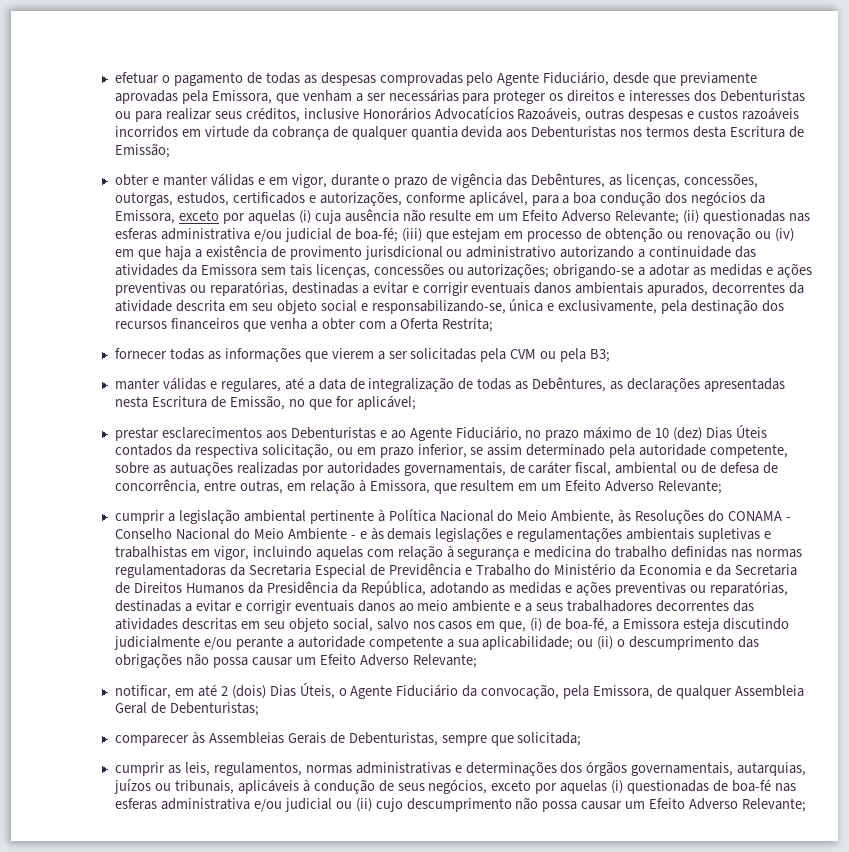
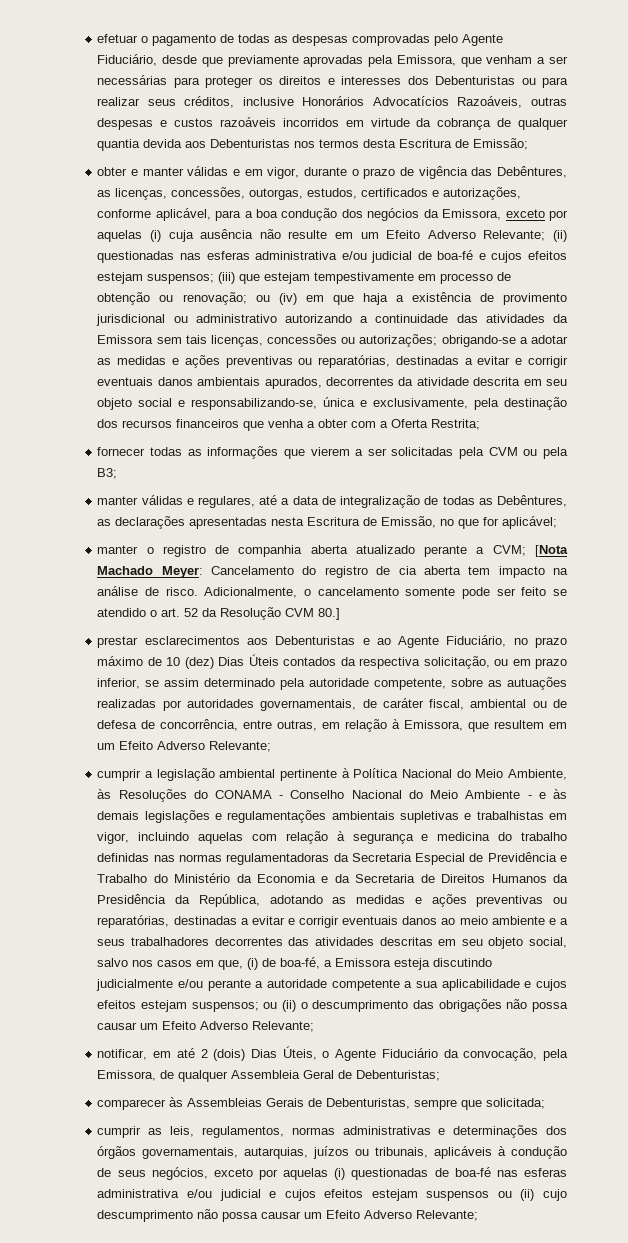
- (ii) questionadas nas esferas administrativa e/ou judicial de boa-fé;
+ (ii) questionadas nas esferas administrativa e/ou judicial de boa-fé e cujos efeitos estejam suspensos;
- (iii) que estejam em processo de obtenção ou renovação ou (iv) em que haja a existência de provimento jurisdicional ou administrativo autorizando a continuidade das atividades da Emissora sem tais licenças, concessões ou autorizações;
+ (iii) que estejam tempestivamente em processo de obtenção ou renovação; ou (iv) em que haja a existência de provimento jurisdicional ou administrativo autorizando a continuidade das atividades da Emissora sem tais licenças, concessões ou autorizações;
+ manter o registro de companhia aberta atualizado perante a CVM; [Nota Machado Meyer: Cancelamento do registro de cia aberta tem impacto na análise de risco. Adicionalmente, o cancelamento somente pode ser feito se atendido o art. 52 da Resolução CVM 80.]
- cumprir a legislação ambiental pertinente à Política Nacional do Meio Ambiente, às Resoluções do CONAMA - Conselho Nacional do Meio Ambiente - e às demais legislações e regulamentações ambientais supletivas e trabalhistas em vigor, incluindo aquelas com relação à segurança e medicina do trabalho definidas nas normas regulamentadoras da Secretaria Especial de Previdência e Trabalho do Ministério da Economia e da Secretaria de Direitos Humanos da Presidência da República, adotando as medidas e ações preventivas ou reparatórias, destinadas a evitar e corrigir eventuais danos ao meio ambiente e a seus trabalhadores decorrentes das atividades descritas em seu objeto social, salvo nos casos em que, (i) de boa-fé, a Emissora esteja discutindo judicialmente e/ou perante a autoridade competente a sua aplicabilidade;
+ cumprir a legislação ambiental pertinente à Política Nacional do Meio Ambiente, às Resoluções do CONAMA - Conselho Nacional do Meio Ambiente - e às demais legislações e regulamentações ambientais supletivas e trabalhistas em vigor, incluindo aquelas com relação à segurança e medicina do trabalho definidas nas normas regulamentadoras da Secretaria Especial de Previdência e Trabalho do Ministério da Economia e da Secretaria de Direitos Humanos da Presidência da República, adotando as medidas e ações preventivas ou reparatórias, destinadas a evitar e corrigir eventuais danos ao meio ambiente e a seus trabalhadores decorrentes das atividades descritas em seu objeto social, salvo nos casos em que, (i) de boa-fé, a Emissora esteja discutindo judicialmente e/ou perante a autoridade competente a sua aplicabilidade e cujos efeitos estejam suspensos;
- cumprir as leis, regulamentos, normas administrativas e determinações dos órgãos governamentais, autarquias, juízos ou tribunais, aplicáveis à condução de seus negócios, exceto por aquelas (i) questionadas de boa-fé nas esferas administrativa e/ou judicial ou (ii) cujo descumprimento não possa causar um Efeito Adverso Relevante;
+ cumprir as leis, regulamentos, normas administrativas e determinações dos órgãos governamentais, autarquias, juízos ou tribunais, aplicáveis à condução de seus negócios, exceto por aquelas (i) questionadas de boa-fé nas esferas administrativa e/ou judicial e cujos efeitos estejam suspensos ou (ii) cujo descumprimento não possa causar um Efeito Adverso Relevante;

